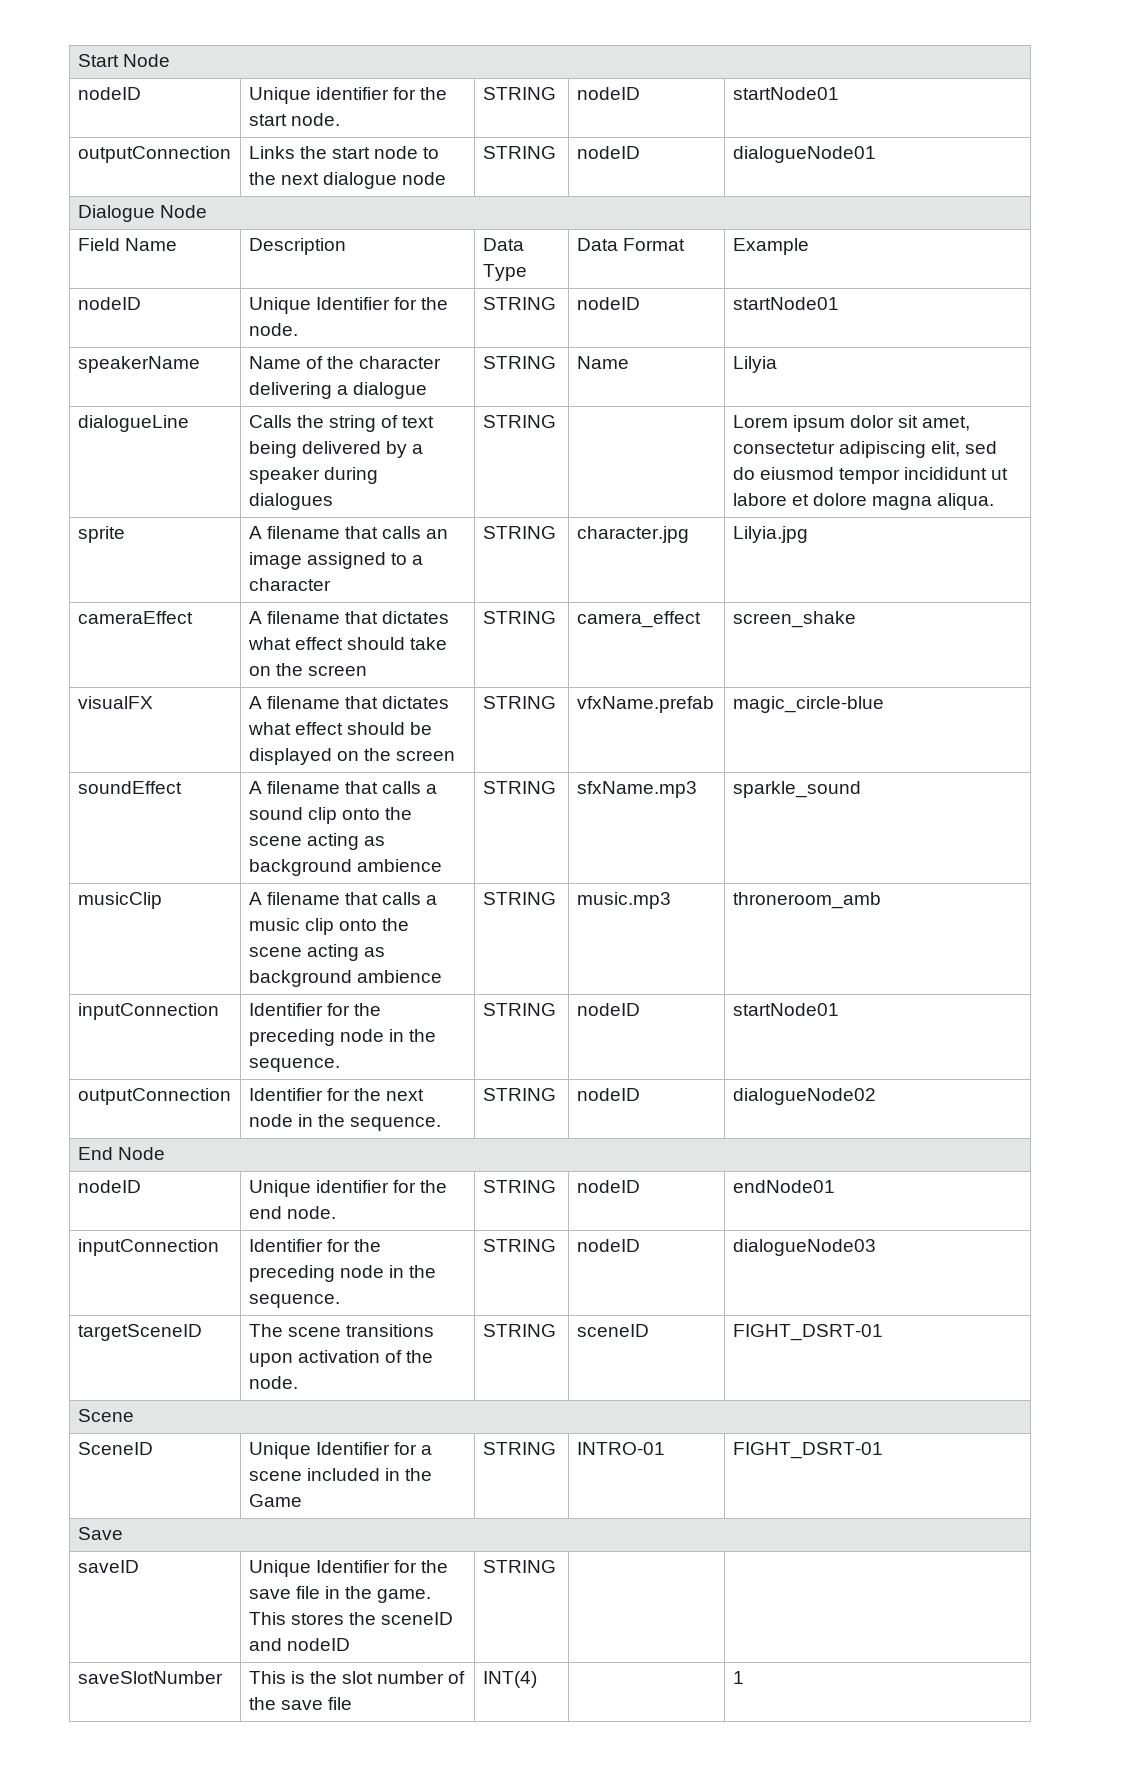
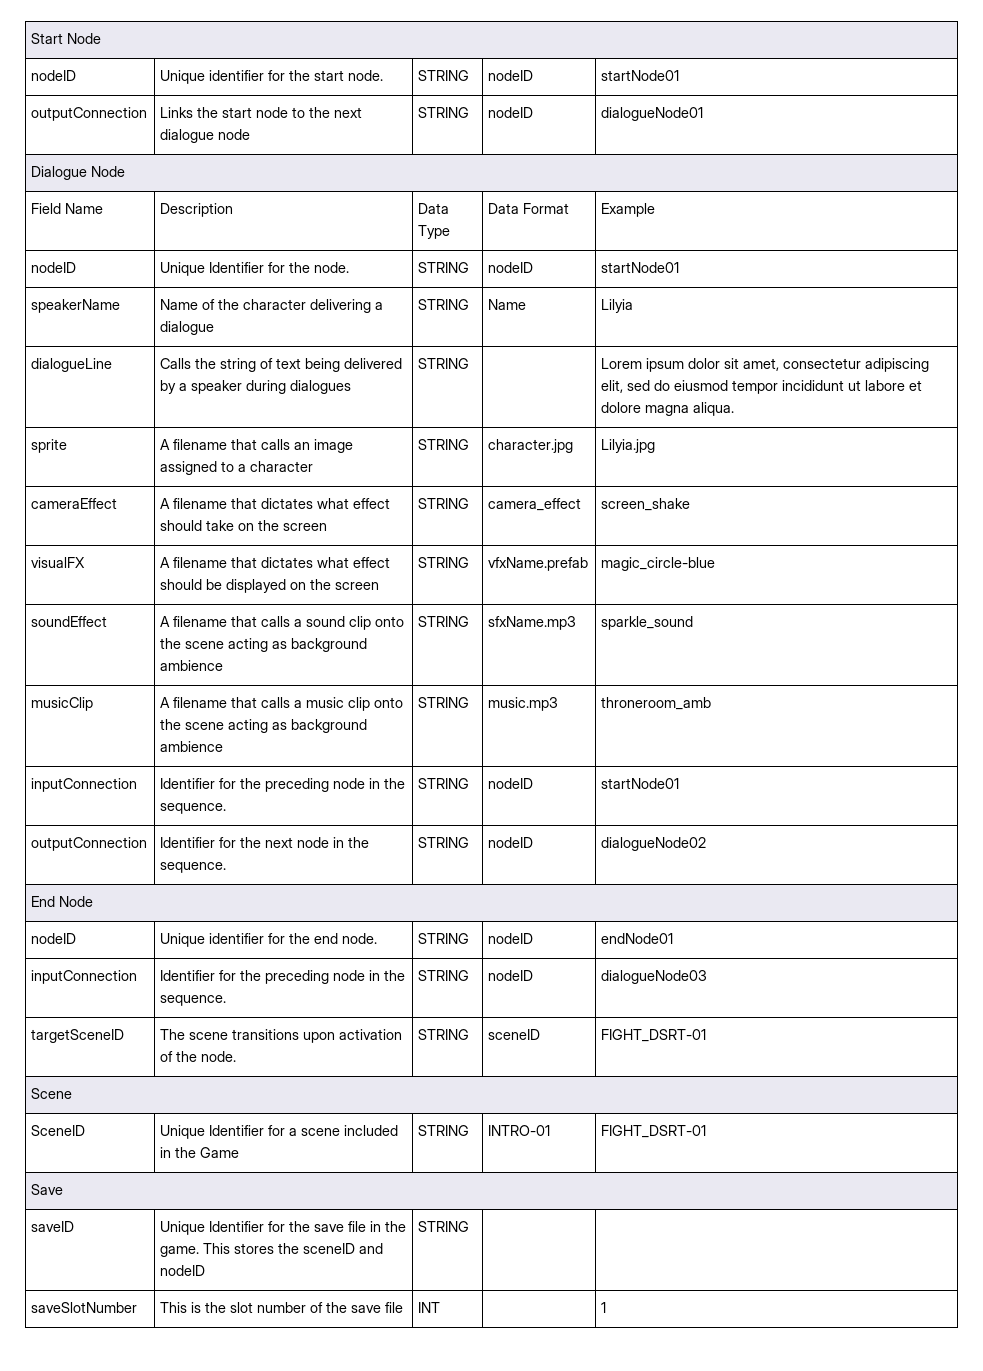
- saveSlotNumber | This is the slot number of the save file | INT(4) | | 1
+ saveSlotNumber | This is the slot number of the save file | INT | | 1

